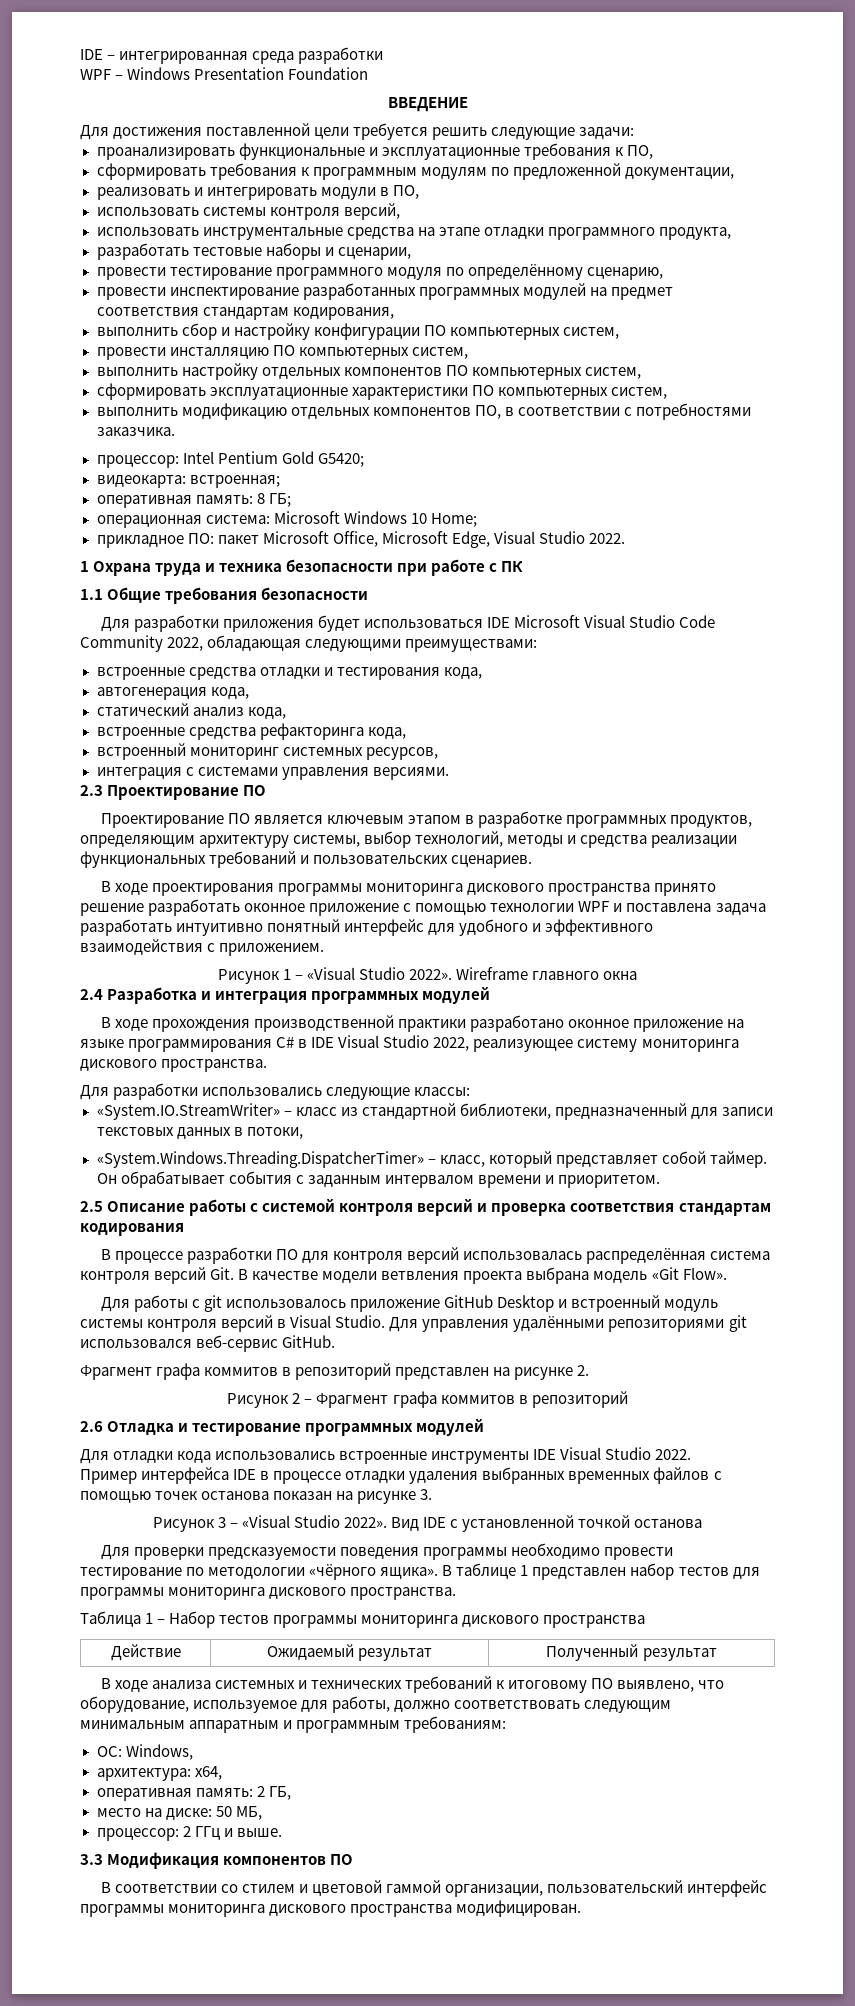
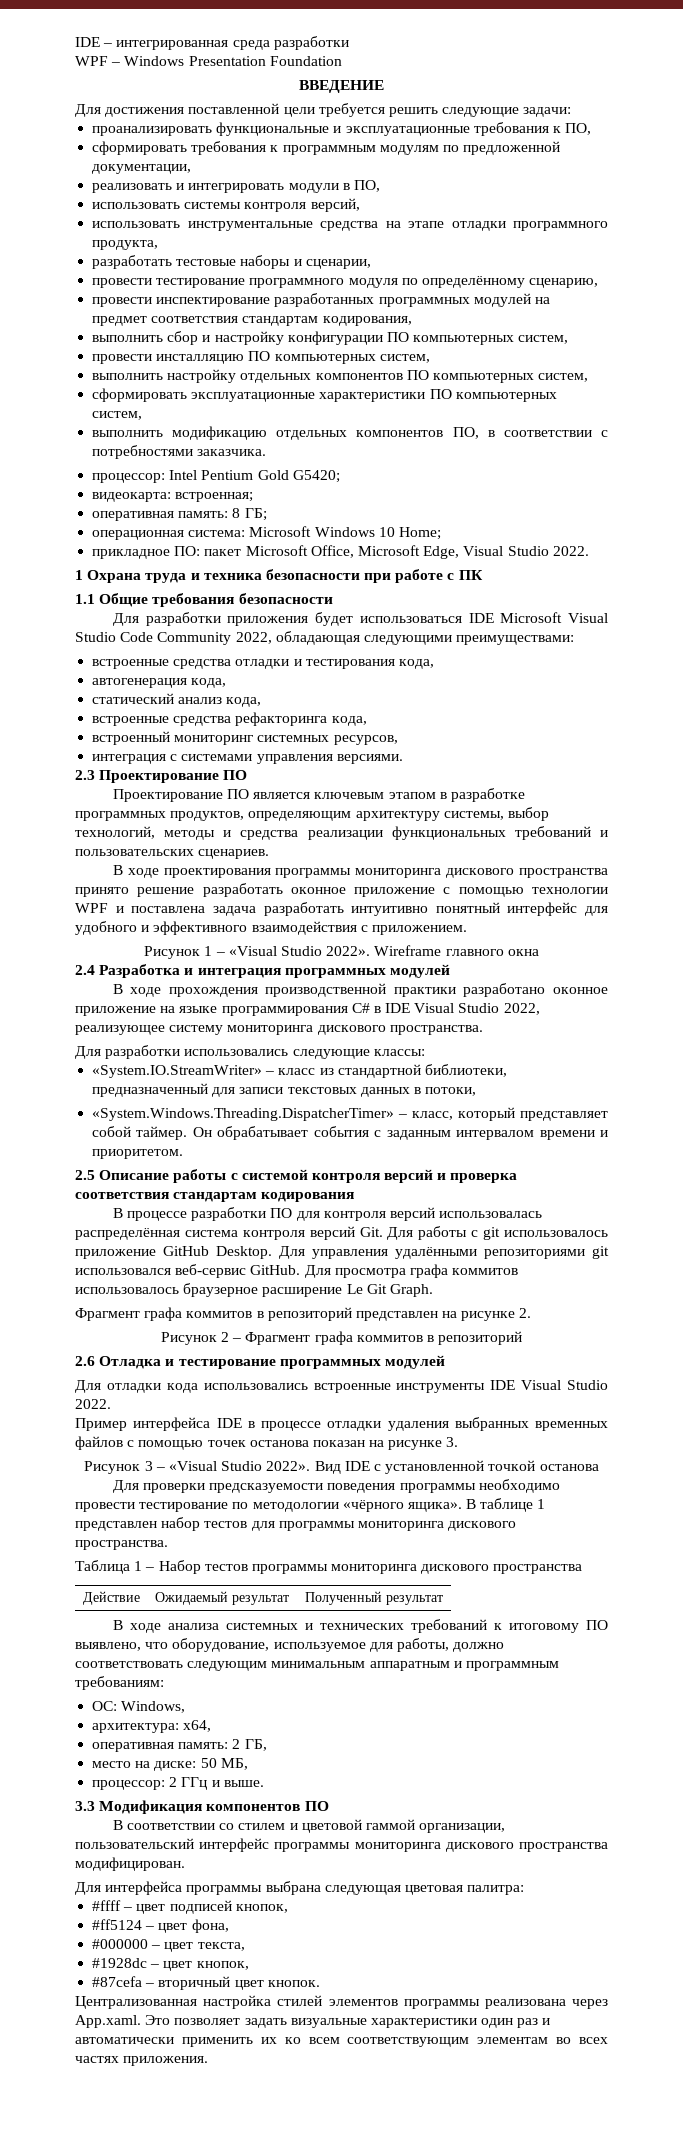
- В процессе разработки ПО для контроля версий использовалась распределённая система контроля версий Git. В качестве модели ветвления проекта выбрана модель «Git Flow».
- Для работы с git использовалось приложение GitHub Desktop и встроенный модуль системы контроля версий в Visual Studio.
+ В процессе разработки ПО для контроля версий использовалась распределённая система контроля версий Git. Для работы с git использовалось приложение GitHub Desktop.
+ Для просмотра графа коммитов использовалось браузерное расширение Le Git Graph.
+ Для интерфейса программы выбрана следующая цветовая палитра:
+ #ffff – цвет подписей кнопок,
+ #ff5124 – цвет фона,
+ #000000 – цвет текста,
+ #1928dc – цвет кнопок,
+ #87cefa – вторичный цвет кнопок.
+ Централизованная настройка стилей элементов программы реализована через App.xaml. Это позволяет задать визуальные характеристики один раз и автоматически применить их ко всем соответствующим элементам во всех частях приложения.

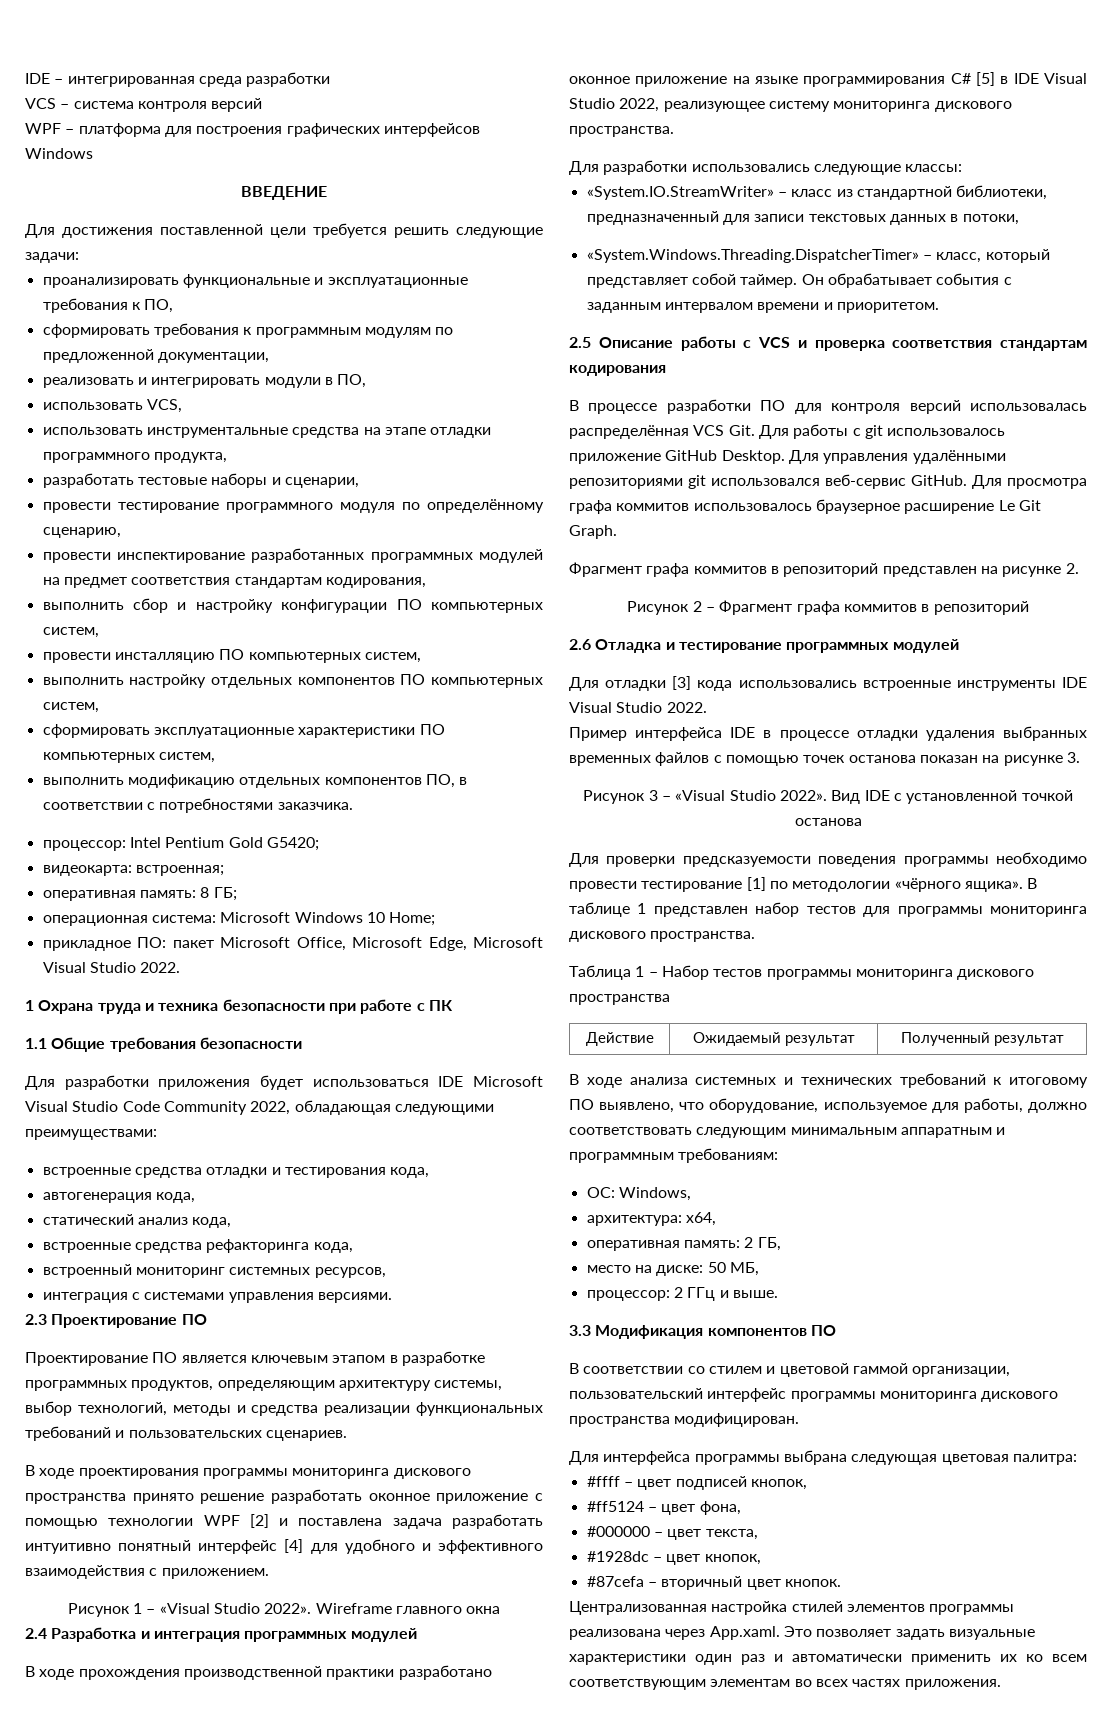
- WPF – Windows Presentation Foundation
+ VCS – система контроля версий
+ WPF – платформа для построения графических интерфейсов Windows
- использовать системы контроля версий,
+ использовать VCS,
- прикладное ПО: пакет Microsoft Office, Microsoft Edge, Visual Studio 2022.
+ прикладное ПО: пакет Microsoft Office, Microsoft Edge, Microsoft Visual Studio 2022.
- В ходе проектирования программы мониторинга дискового пространства принято решение разработать оконное приложение с помощью технологии WPF и поставлена задача разработать интуитивно понятный интерфейс для удобного и эффективного взаимодействия с приложением.
+ В ходе проектирования программы мониторинга дискового пространства принято решение разработать оконное приложение с помощью технологии WPF [2] и поставлена задача разработать интуитивно понятный интерфейс [4] для удобного и эффективного взаимодействия с приложением.
- В ходе прохождения производственной практики разработано оконное приложение на языке программирования C# в IDE Visual Studio 2022, реализующее систему мониторинга дискового пространства.
+ В ходе прохождения производственной практики разработано оконное приложение на языке программирования C# [5] в IDE Visual Studio 2022, реализующее систему мониторинга дискового пространства.
- 2.5 Описание работы с системой контроля версий и проверка соответствия стандартам кодирования
+ 2.5 Описание работы с VCS и проверка соответствия стандартам кодирования
- В процессе разработки ПО для контроля версий использовалась распределённая система контроля версий Git. Для работы с git использовалось приложение GitHub Desktop.
+ В процессе разработки ПО для контроля версий использовалась распределённая VCS Git. Для работы с git использовалось приложение GitHub Desktop.
- Для отладки кода использовались встроенные инструменты IDE Visual Studio 2022.
+ Для отладки [3] кода использовались встроенные инструменты IDE Visual Studio 2022.
- Для проверки предсказуемости поведения программы необходимо провести тестирование по методологии «чёрного ящика».
+ Для проверки предсказуемости поведения программы необходимо провести тестирование [1] по методологии «чёрного ящика».

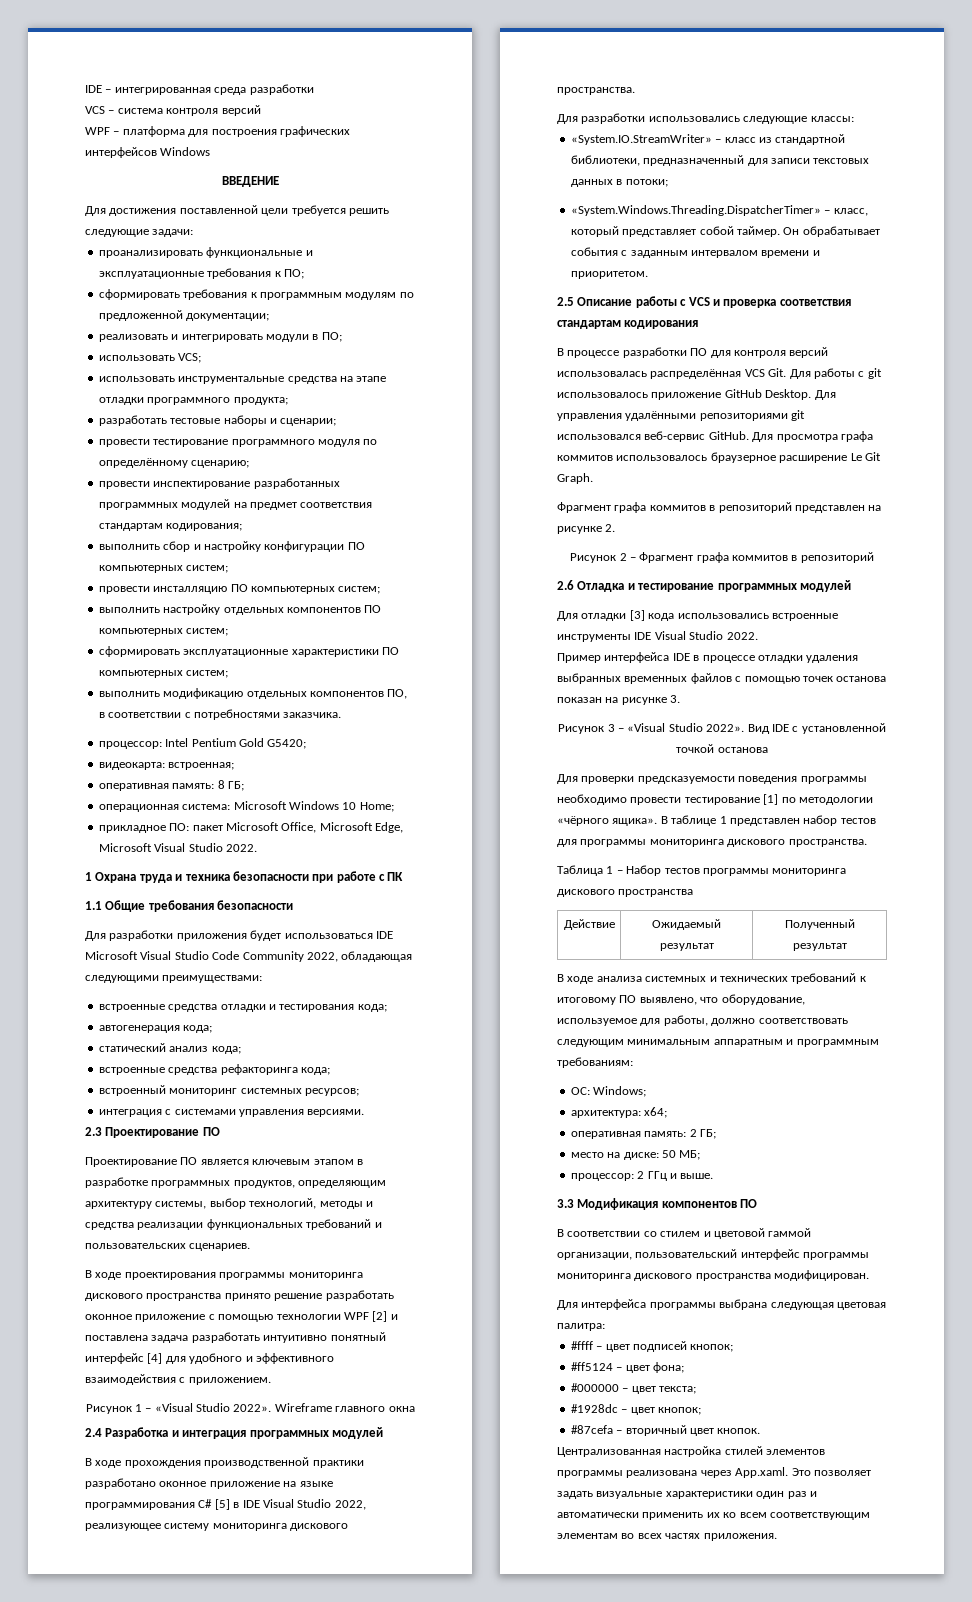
- проанализировать функциональные и эксплуатационные требования к ПО,
+ проанализировать функциональные и эксплуатационные требования к ПО;
- сформировать требования к программным модулям по предложенной документации,
+ сформировать требования к программным модулям по предложенной документации;
- реализовать и интегрировать модули в ПО,
- использовать VCS,
+ реализовать и интегрировать модули в ПО;
+ использовать VCS;
- использовать инструментальные средства на этапе отладки программного продукта,
+ использовать инструментальные средства на этапе отладки программного продукта;
- разработать тестовые наборы и сценарии,
+ разработать тестовые наборы и сценарии;
- провести тестирование программного модуля по определённому сценарию,
+ провести тестирование программного модуля по определённому сценарию;
- провести инспектирование разработанных программных модулей на предмет соответствия стандартам кодирования,
+ провести инспектирование разработанных программных модулей на предмет соответствия стандартам кодирования;
- выполнить сбор и настройку конфигурации ПО компьютерных систем,
+ выполнить сбор и настройку конфигурации ПО компьютерных систем;
- провести инсталляцию ПО компьютерных систем,
+ провести инсталляцию ПО компьютерных систем;
- выполнить настройку отдельных компонентов ПО компьютерных систем,
+ выполнить настройку отдельных компонентов ПО компьютерных систем;
- сформировать эксплуатационные характеристики ПО компьютерных систем,
+ сформировать эксплуатационные характеристики ПО компьютерных систем;
- встроенные средства отладки и тестирования кода,
+ встроенные средства отладки и тестирования кода;
- автогенерация кода,
+ автогенерация кода;
- статический анализ кода,
+ статический анализ кода;
- встроенные средства рефакторинга кода,
+ встроенные средства рефакторинга кода;
- встроенный мониторинг системных ресурсов,
+ встроенный мониторинг системных ресурсов;
- «System.IO.StreamWriter» – класс из стандартной библиотеки, предназначенный для записи текстовых данных в потоки,
+ «System.IO.StreamWriter» – класс из стандартной библиотеки, предназначенный для записи текстовых данных в потоки;
- ОС: Windows,
+ ОС: Windows;
- архитектура: x64,
+ архитектура: x64;
- оперативная память: 2 ГБ,
+ оперативная память: 2 ГБ;
- место на диске: 50 МБ,
+ место на диске: 50 МБ;
- #ffff – цвет подписей кнопок,
+ #ffff – цвет подписей кнопок;
- #ff5124 – цвет фона,
+ #ff5124 – цвет фона;
- #000000 – цвет текста,
+ #000000 – цвет текста;
- #1928dc – цвет кнопок,
+ #1928dc – цвет кнопок;

